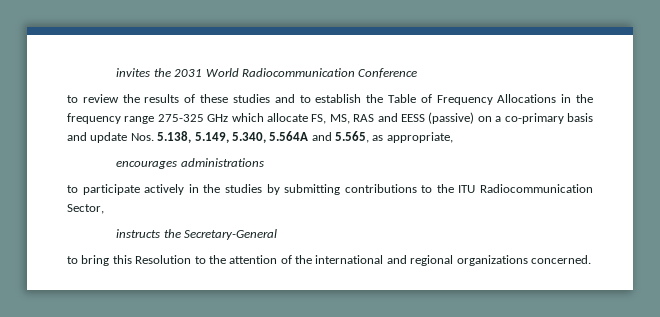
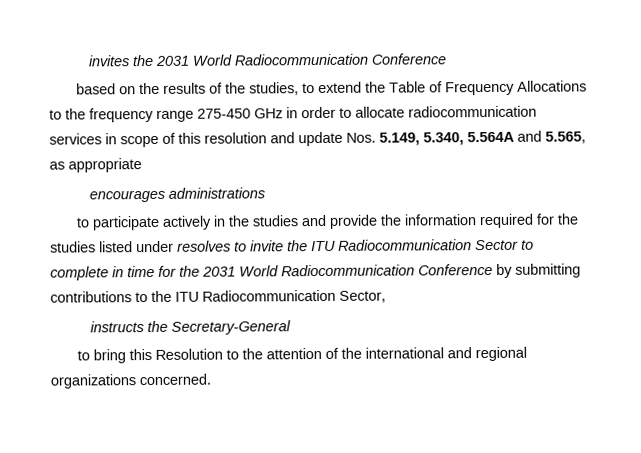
- to review the results of these studies and to establish the Table of Frequency Allocations in the frequency range 275-325 GHz which allocate FS, MS, RAS and EESS (passive) on a co-primary basis and update Nos. 5.138, 5.149, 5.340, 5.564A and 5.565, as appropriate,
+ based on the results of the studies, to extend the Table of Frequency Allocations to the frequency range 275-450 GHz in order to allocate radiocommunication services in scope of this resolution and update Nos. 5.149, 5.340, 5.564A and 5.565, as appropriate
- to participate actively in the studies by submitting contributions to the ITU Radiocommunication Sector,
+ to participate actively in the studies and provide the information required for the studies listed under resolves to invite the ITU Radiocommunication Sector to complete in time for the 2031 World Radiocommunication Conference by submitting contributions to the ITU Radiocommunication Sector,

